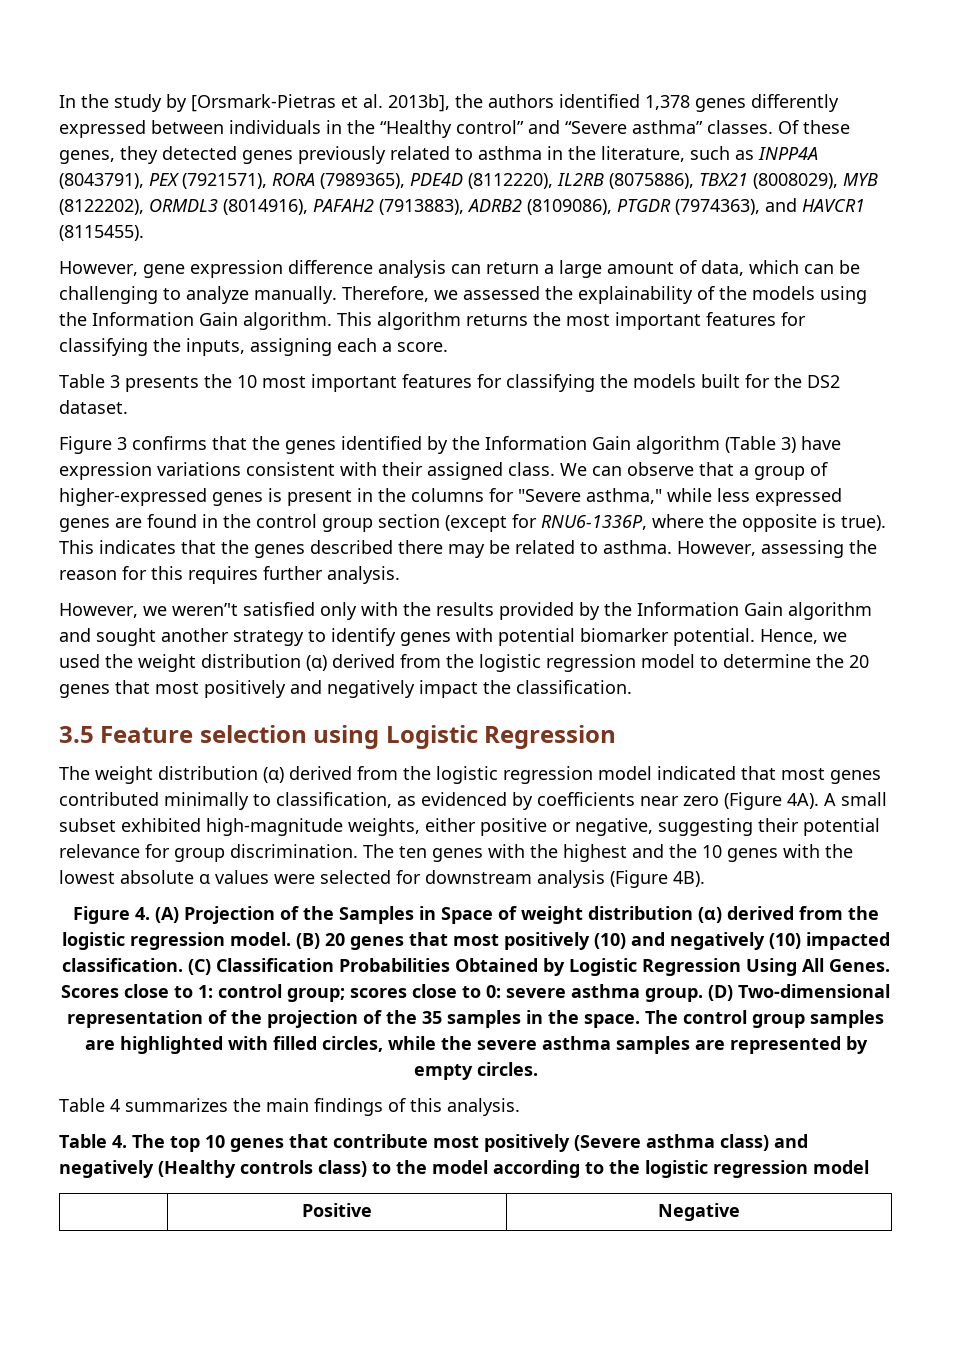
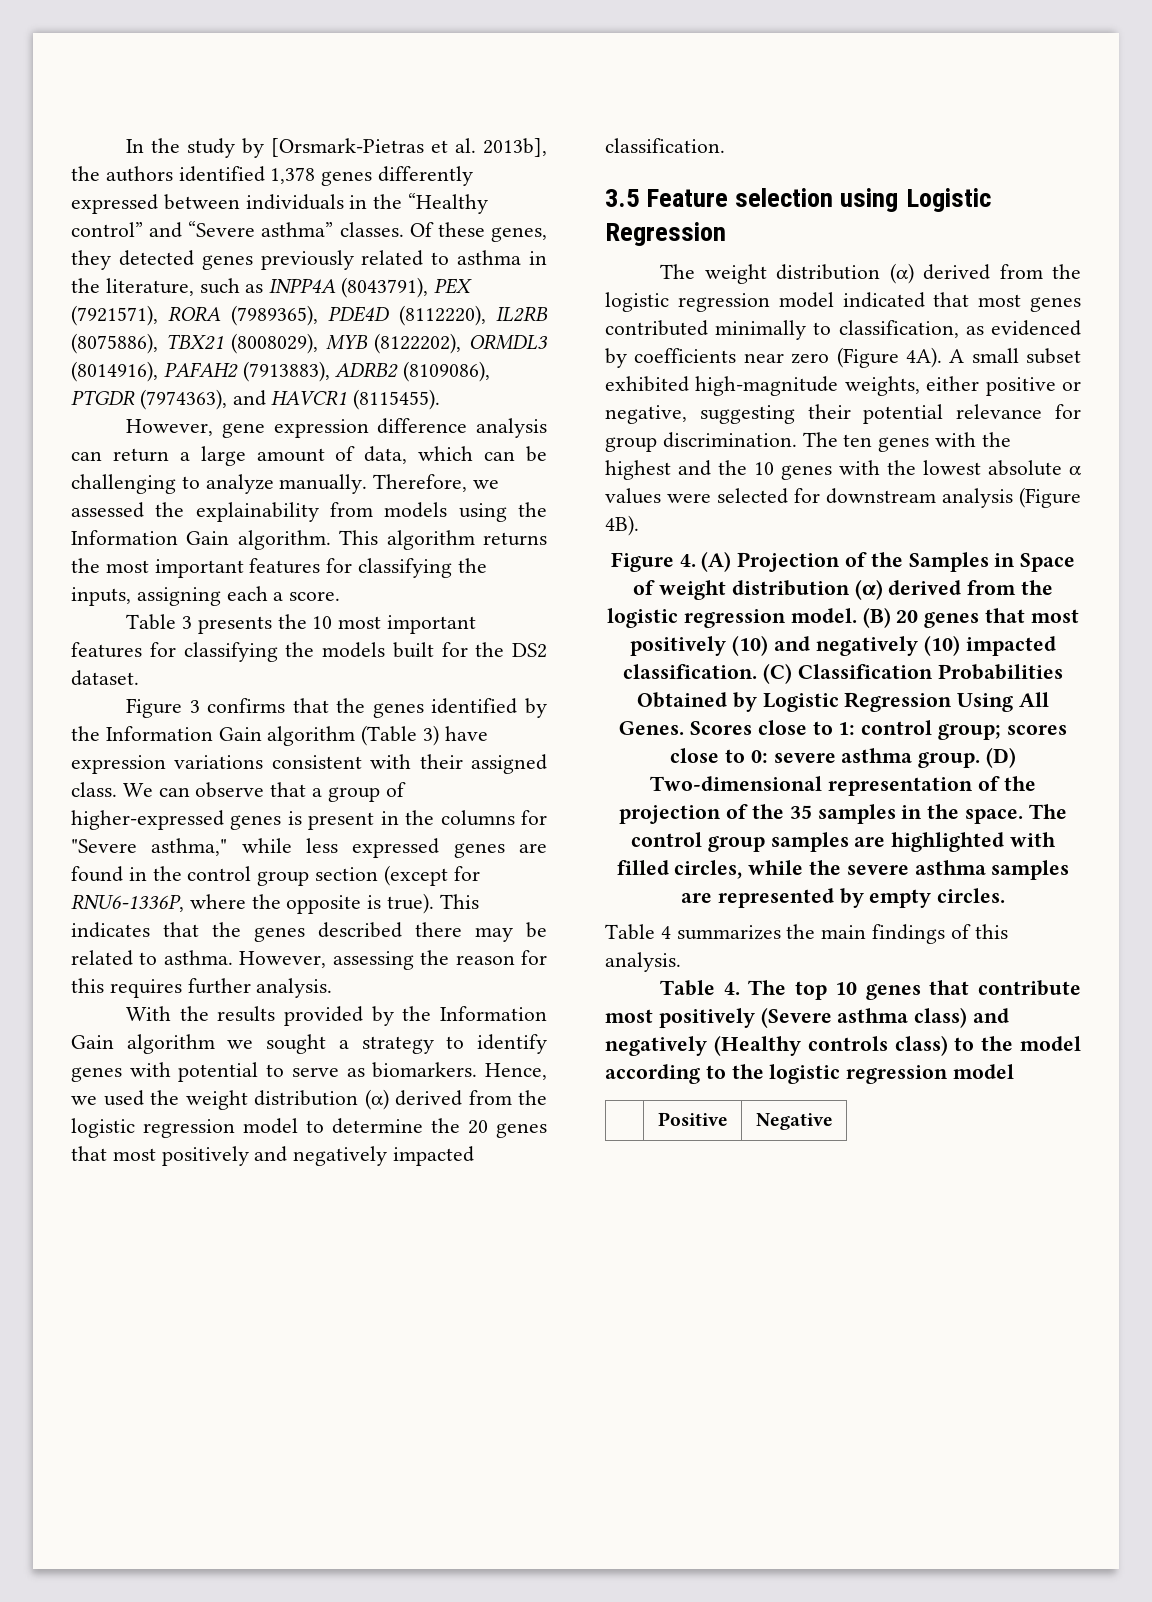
- Therefore, we assessed the explainability of the models using the Information Gain algorithm.
+ Therefore, we assessed the explainability from models using the Information Gain algorithm.
- However, we weren’'t satisfied only with the results provided by the Information Gain algorithm and sought another strategy to identify genes with potential biomarker potential.
+ With the results provided by the Information Gain algorithm we sought a strategy to identify genes with potential to serve as biomarkers.
- Hence, we used the weight distribution (α) derived from the logistic regression model to determine the 20 genes that most positively and negatively impact the classification.
+ Hence, we used the weight distribution (α) derived from the logistic regression model to determine the 20 genes that most positively and negatively impacted classification.

